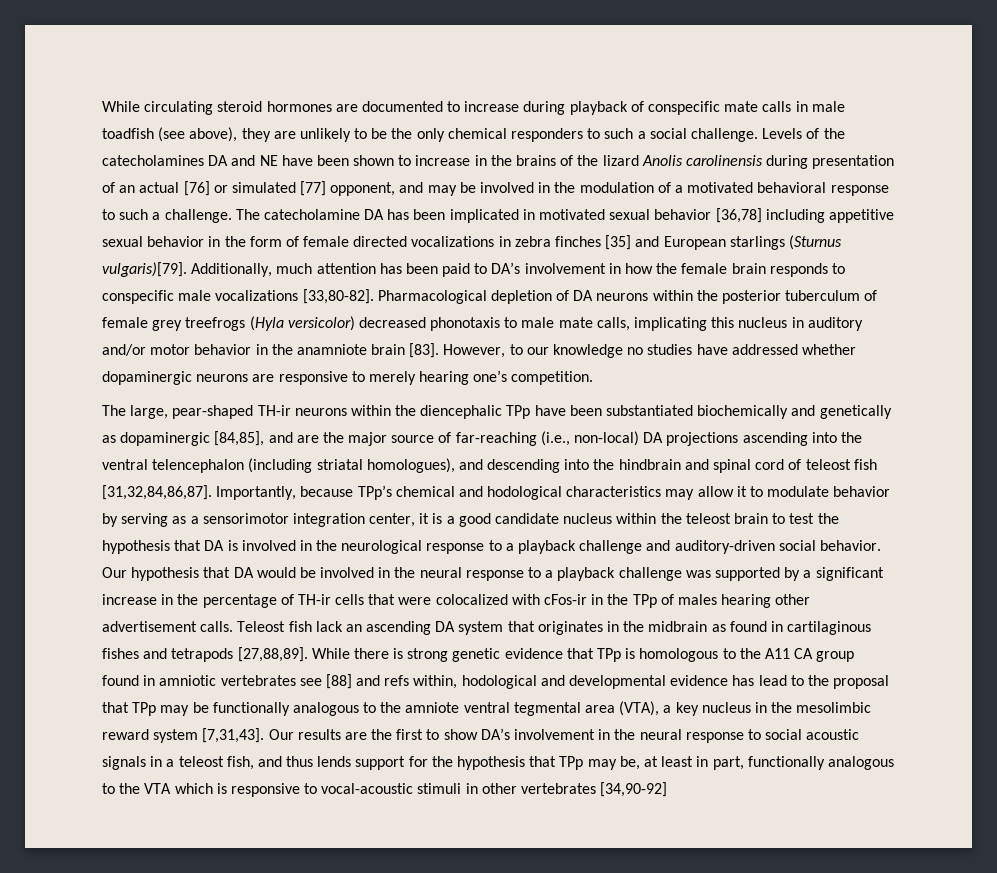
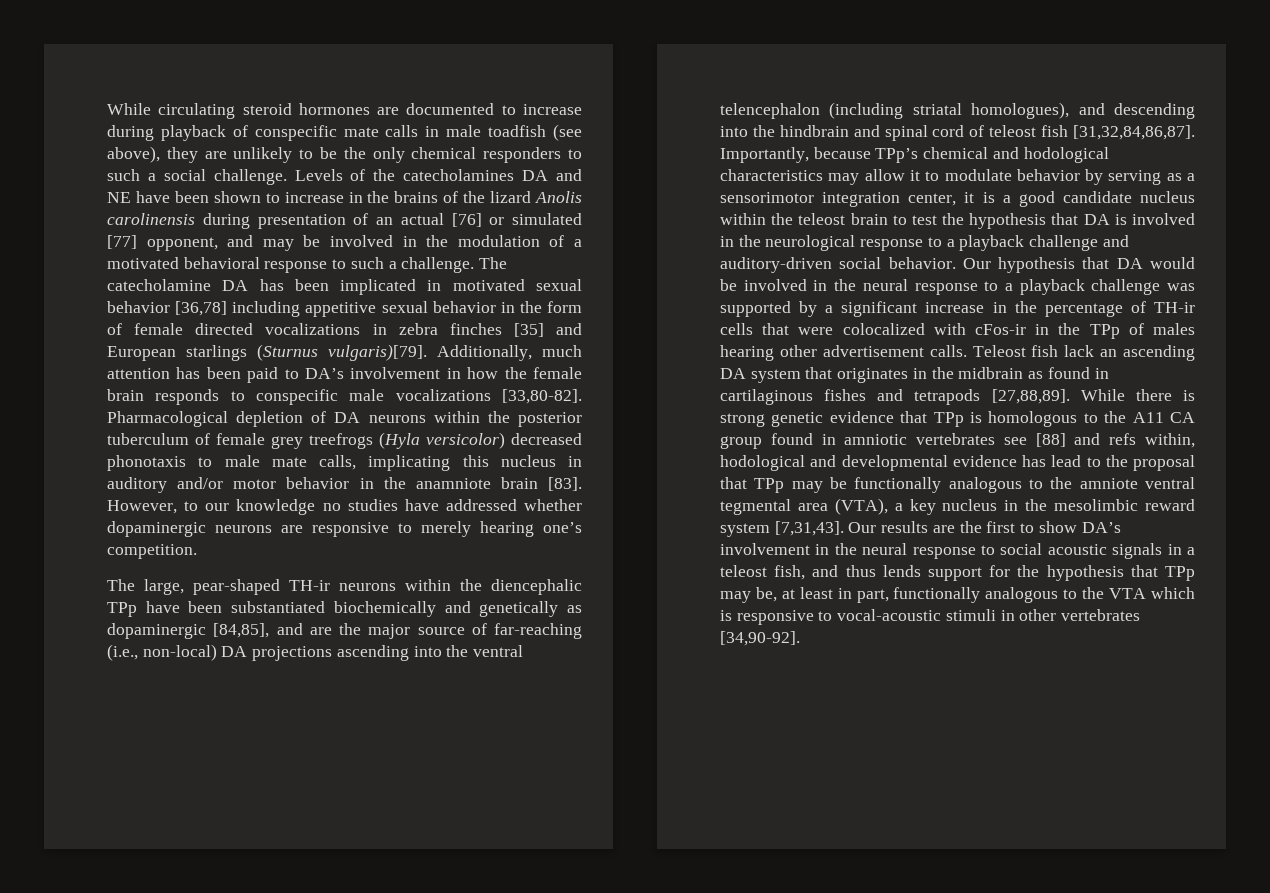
- Our results are the first to show DA’s involvement in the neural response to social acoustic signals in a teleost fish, and thus lends support for the hypothesis that TPp may be, at least in part, functionally analogous to the VTA which is responsive to vocal-acoustic stimuli in other vertebrates [34,90-92]
+ Our results are the first to show DA’s involvement in the neural response to social acoustic signals in a teleost fish, and thus lends support for the hypothesis that TPp may be, at least in part, functionally analogous to the VTA which is responsive to vocal-acoustic stimuli in other vertebrates [34,90-92].

